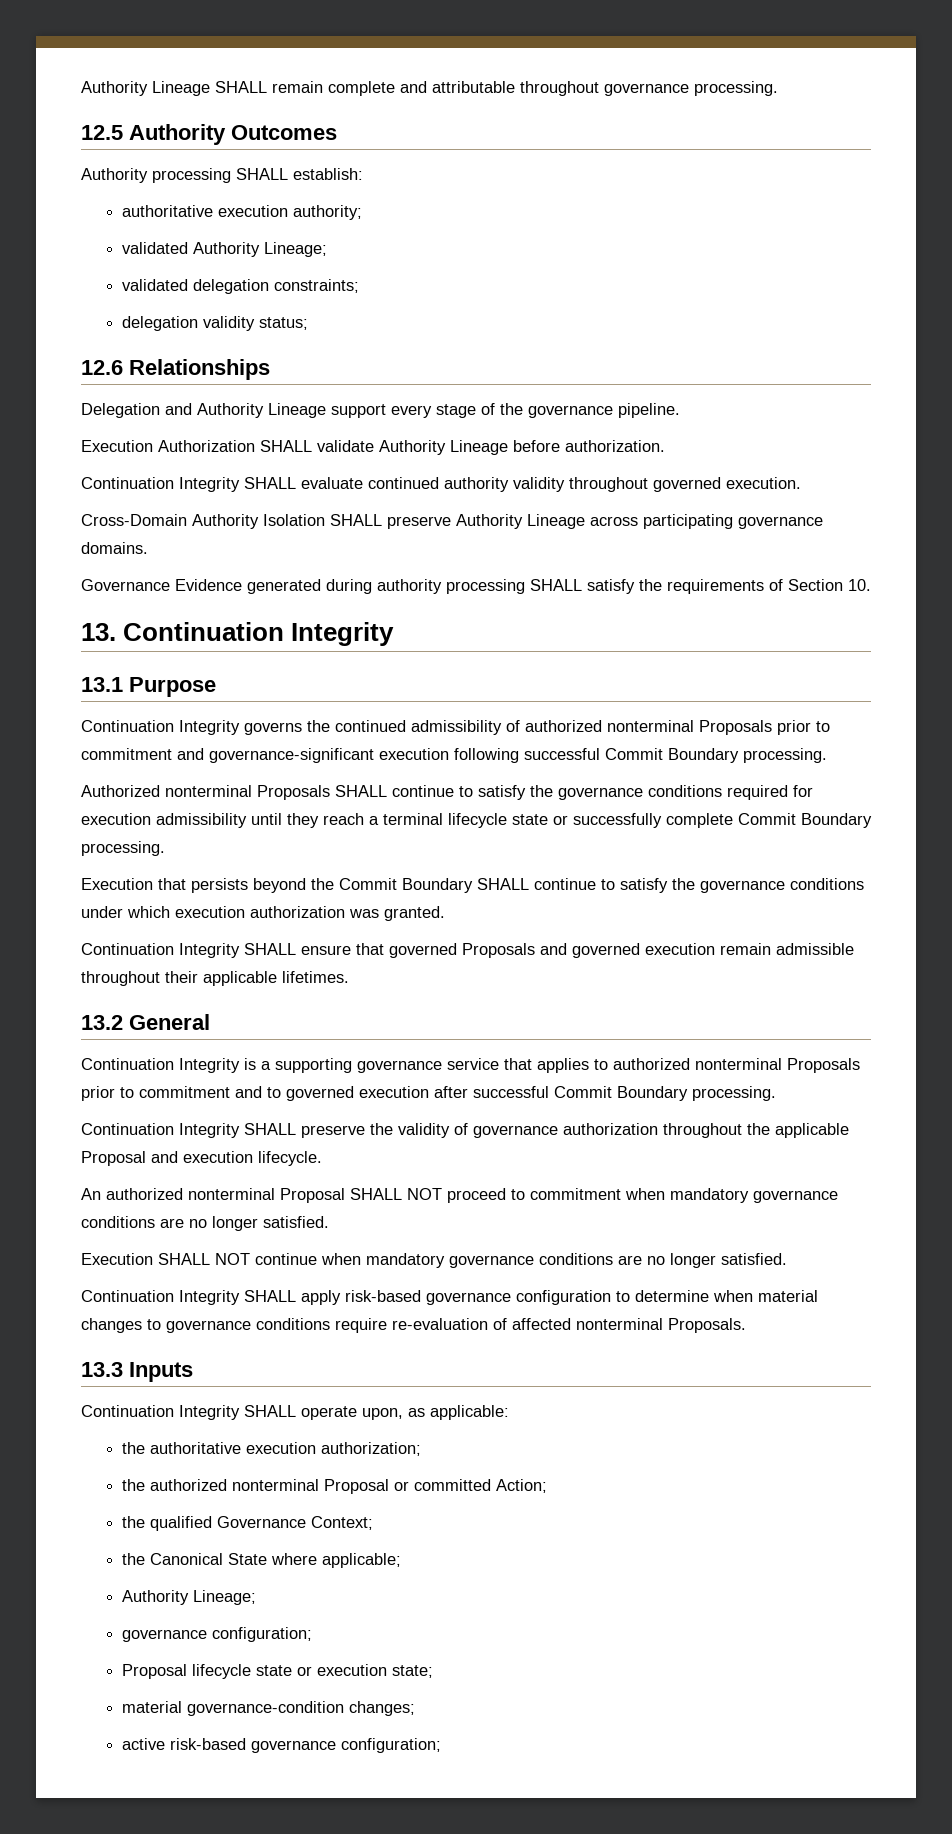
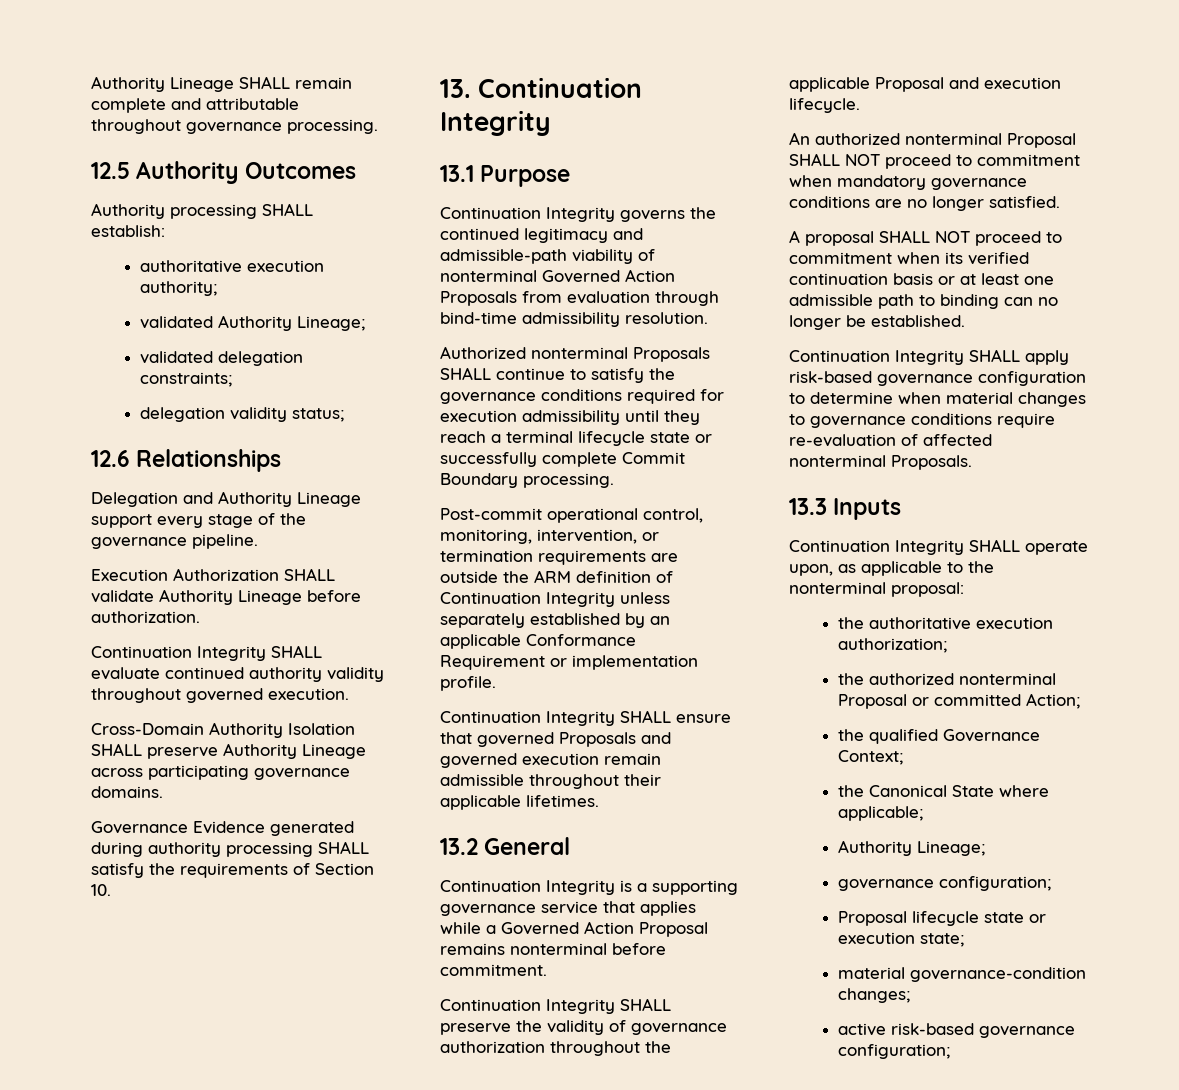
- Continuation Integrity governs the continued admissibility of authorized nonterminal Proposals prior to commitment and governance-significant execution following successful Commit Boundary processing.
+ Continuation Integrity governs the continued legitimacy and admissible-path viability of nonterminal Governed Action Proposals from evaluation through bind-time admissibility resolution.
- Execution that persists beyond the Commit Boundary SHALL continue to satisfy the governance conditions under which execution authorization was granted.
+ Post-commit operational control, monitoring, intervention, or termination requirements are outside the ARM definition of Continuation Integrity unless separately established by an applicable Conformance Requirement or implementation profile.
- Continuation Integrity is a supporting governance service that applies to authorized nonterminal Proposals prior to commitment and to governed execution after successful Commit Boundary processing.
+ Continuation Integrity is a supporting governance service that applies while a Governed Action Proposal remains nonterminal before commitment.
- Execution SHALL NOT continue when mandatory governance conditions are no longer satisfied.
+ A proposal SHALL NOT proceed to commitment when its verified continuation basis or at least one admissible path to binding can no longer be established.
- Continuation Integrity SHALL operate upon, as applicable:
+ Continuation Integrity SHALL operate upon, as applicable to the nonterminal proposal:

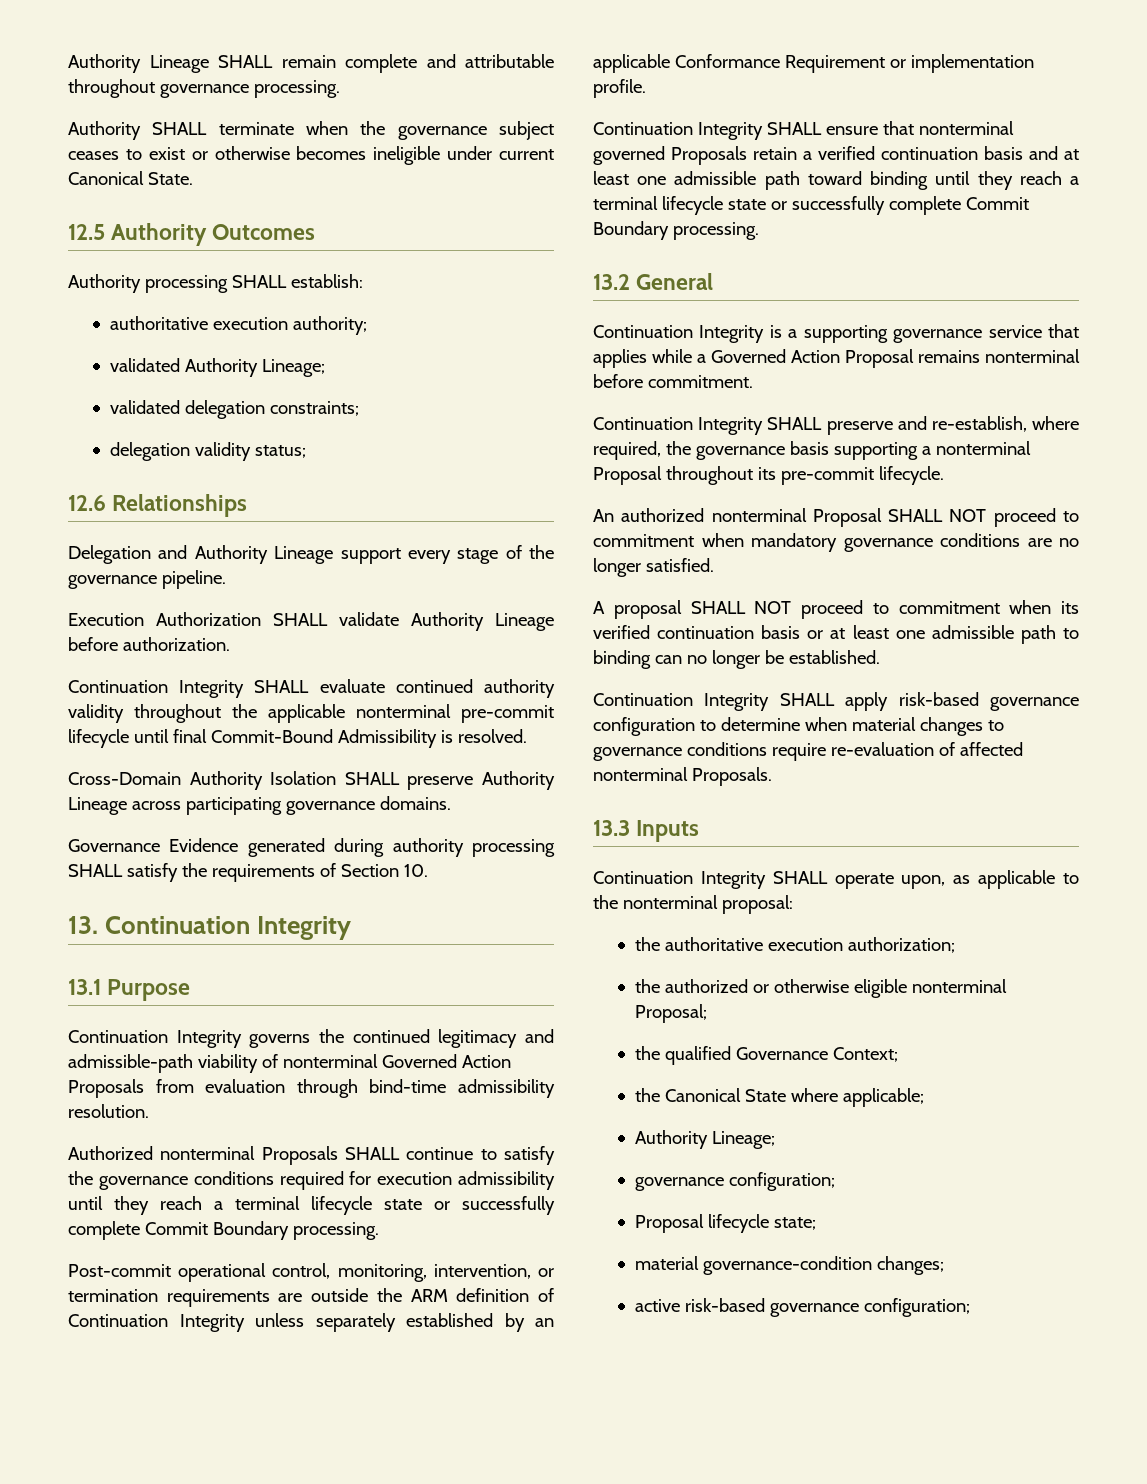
+ Authority SHALL terminate when the governance subject ceases to exist or otherwise becomes ineligible under current Canonical State.
- Continuation Integrity SHALL evaluate continued authority validity throughout governed execution.
+ Continuation Integrity SHALL evaluate continued authority validity throughout the applicable nonterminal pre-commit lifecycle until final Commit-Bound Admissibility is resolved.
- Continuation Integrity SHALL ensure that governed Proposals and governed execution remain admissible throughout their applicable lifetimes.
+ Continuation Integrity SHALL ensure that nonterminal governed Proposals retain a verified continuation basis and at least one admissible path toward binding until they reach a terminal lifecycle state or successfully complete Commit Boundary processing.
- Continuation Integrity SHALL preserve the validity of governance authorization throughout the applicable Proposal and execution lifecycle.
+ Continuation Integrity SHALL preserve and re-establish, where required, the governance basis supporting a nonterminal Proposal throughout its pre-commit lifecycle.
- the authorized nonterminal Proposal or committed Action;
+ the authorized or otherwise eligible nonterminal Proposal;
- Proposal lifecycle state or execution state;
+ Proposal lifecycle state;

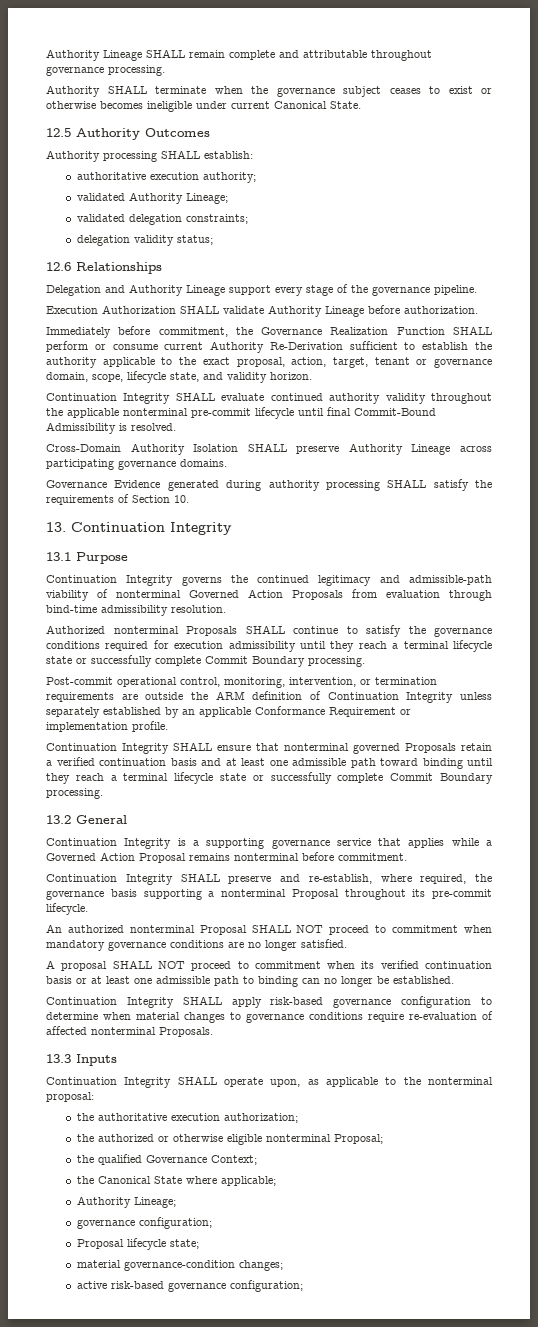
+ Immediately before commitment, the Governance Realization Function SHALL perform or consume current Authority Re-Derivation sufficient to establish the authority applicable to the exact proposal, action, target, tenant or governance domain, scope, lifecycle state, and validity horizon.

